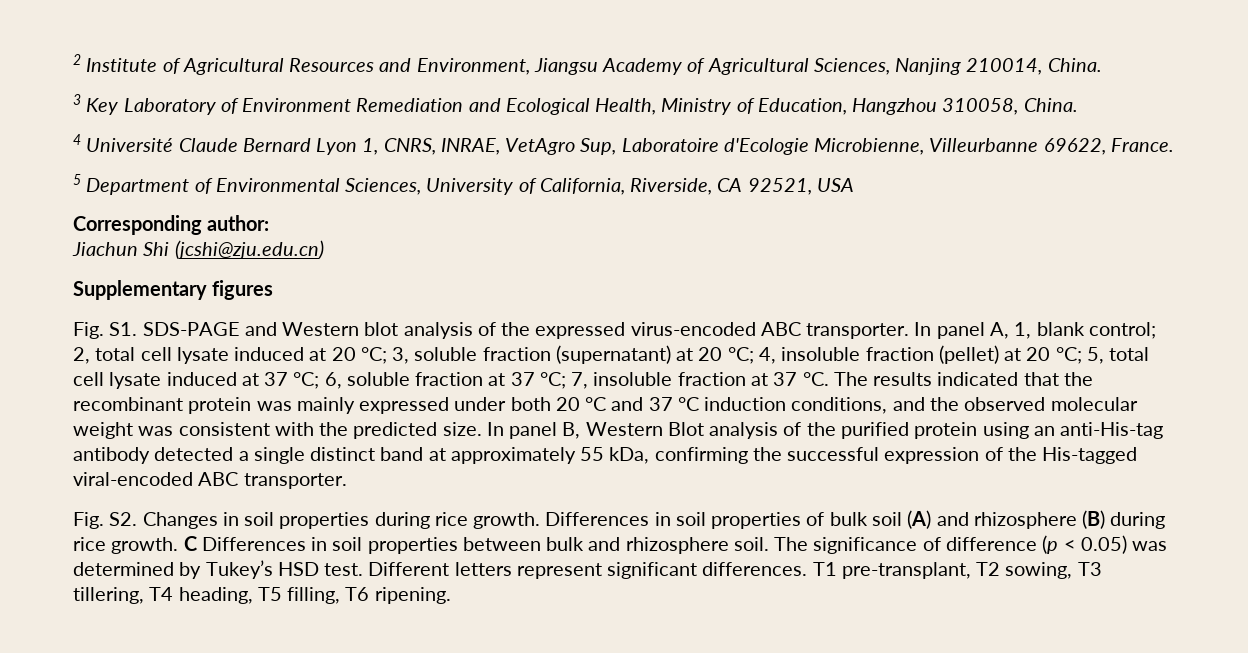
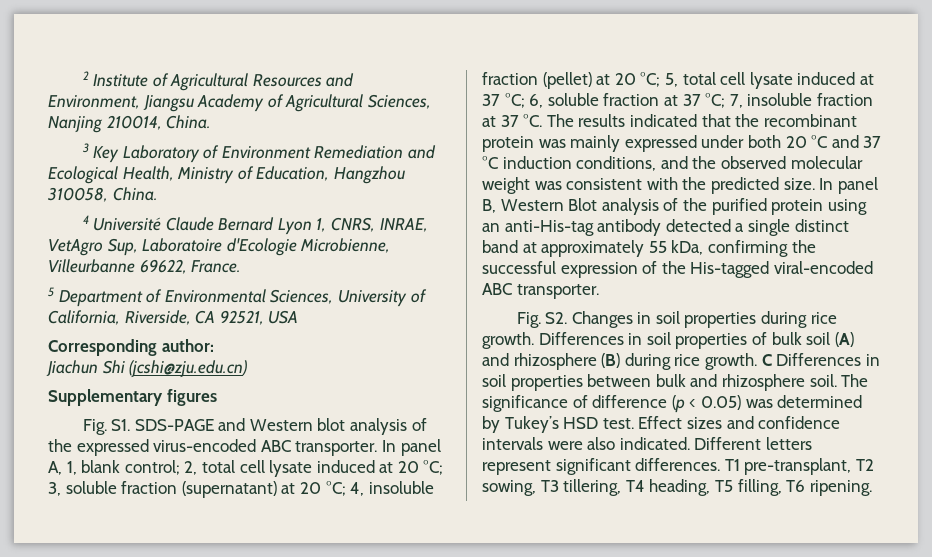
+ Effect sizes and confidence intervals were also indicated.

